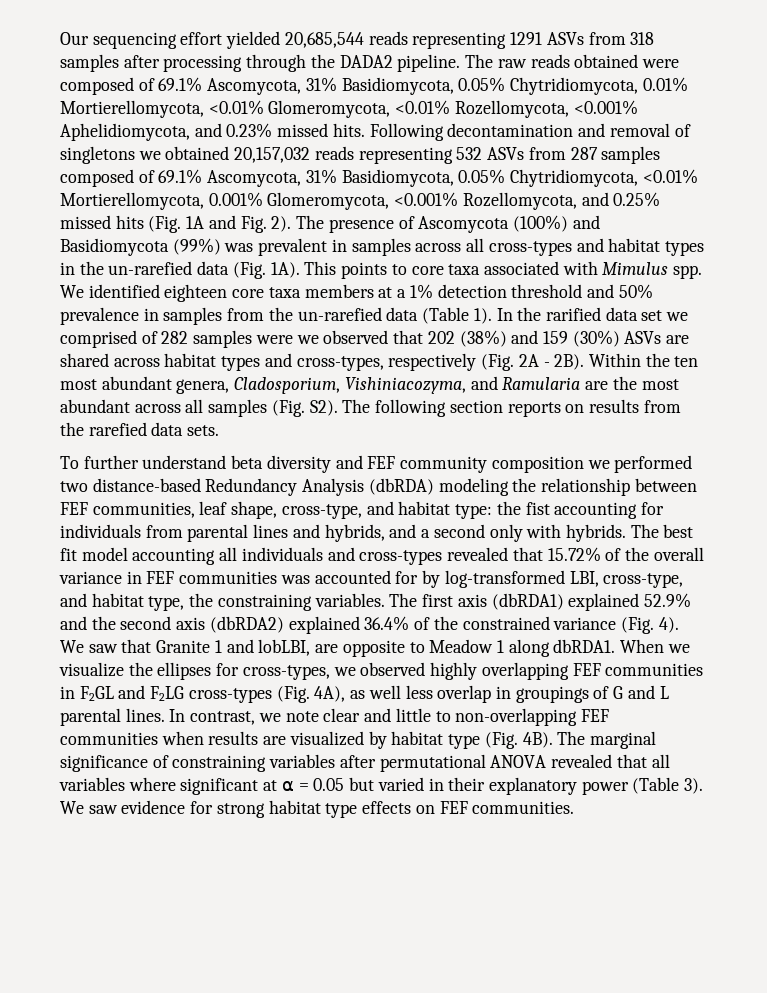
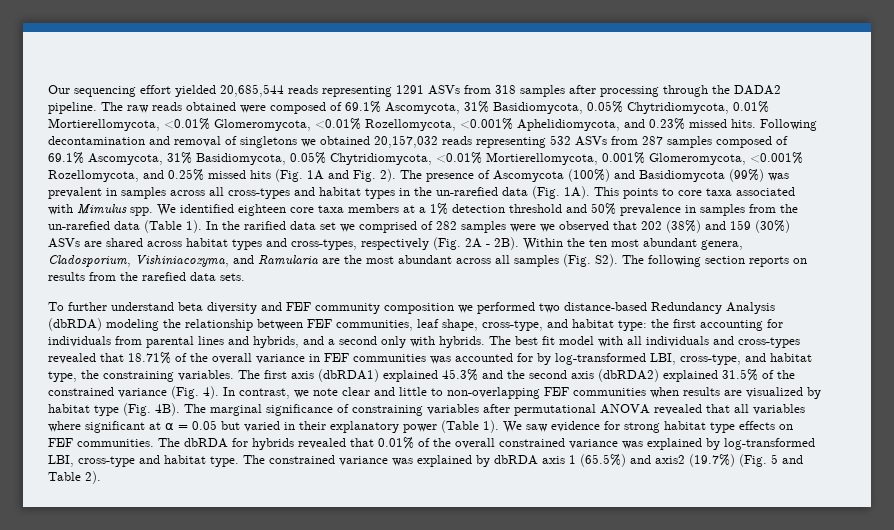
- To further understand beta diversity and FEF community composition we performed two distance-based Redundancy Analysis (dbRDA) modeling the relationship between FEF communities, leaf shape, cross-type, and habitat type: the fist accounting for individuals from parental lines and hybrids, and a second only with hybrids.
+ To further understand beta diversity and FEF community composition we performed two distance-based Redundancy Analysis (dbRDA) modeling the relationship between FEF communities, leaf shape, cross-type, and habitat type: the first accounting for individuals from parental lines and hybrids, and a second only with hybrids.
- The best fit model accounting all individuals and cross-types revealed that 15.72% of the overall variance in FEF communities was accounted for by log-transformed LBI, cross-type, and habitat type, the constraining variables.
+ The best fit model with all individuals and cross-types revealed that 18.71% of the overall variance in FEF communities was accounted for by log-transformed LBI, cross-type, and habitat type, the constraining variables.
- The first axis (dbRDA1) explained 52.9% and the second axis (dbRDA2) explained 36.4% of the constrained variance (Fig. 4).
+ The first axis (dbRDA1) explained 45.3% and the second axis (dbRDA2) explained 31.5% of the constrained variance (Fig. 4).
- We saw that Granite 1 and lobLBI, are opposite to Meadow 1 along dbRDA1. When we visualize the ellipses for cross-types, we observed highly overlapping FEF communities in F2GL and F2LG cross-types (Fig. 4A), as well less overlap in groupings of G and L parental lines.
- The marginal significance of constraining variables after permutational ANOVA revealed that all variables where significant at ⍺ = 0.05 but varied in their explanatory power (Table 3).
+ The marginal significance of constraining variables after permutational ANOVA revealed that all variables where significant at ⍺ = 0.05 but varied in their explanatory power (Table 1).
+ The dbRDA for hybrids revealed that 0.01% of the overall constrained variance was explained by log-transformed LBI, cross-type and habitat type. The constrained variance was explained by dbRDA axis 1 (65.5%) and axis2 (19.7%) (Fig. 5 and Table 2).

